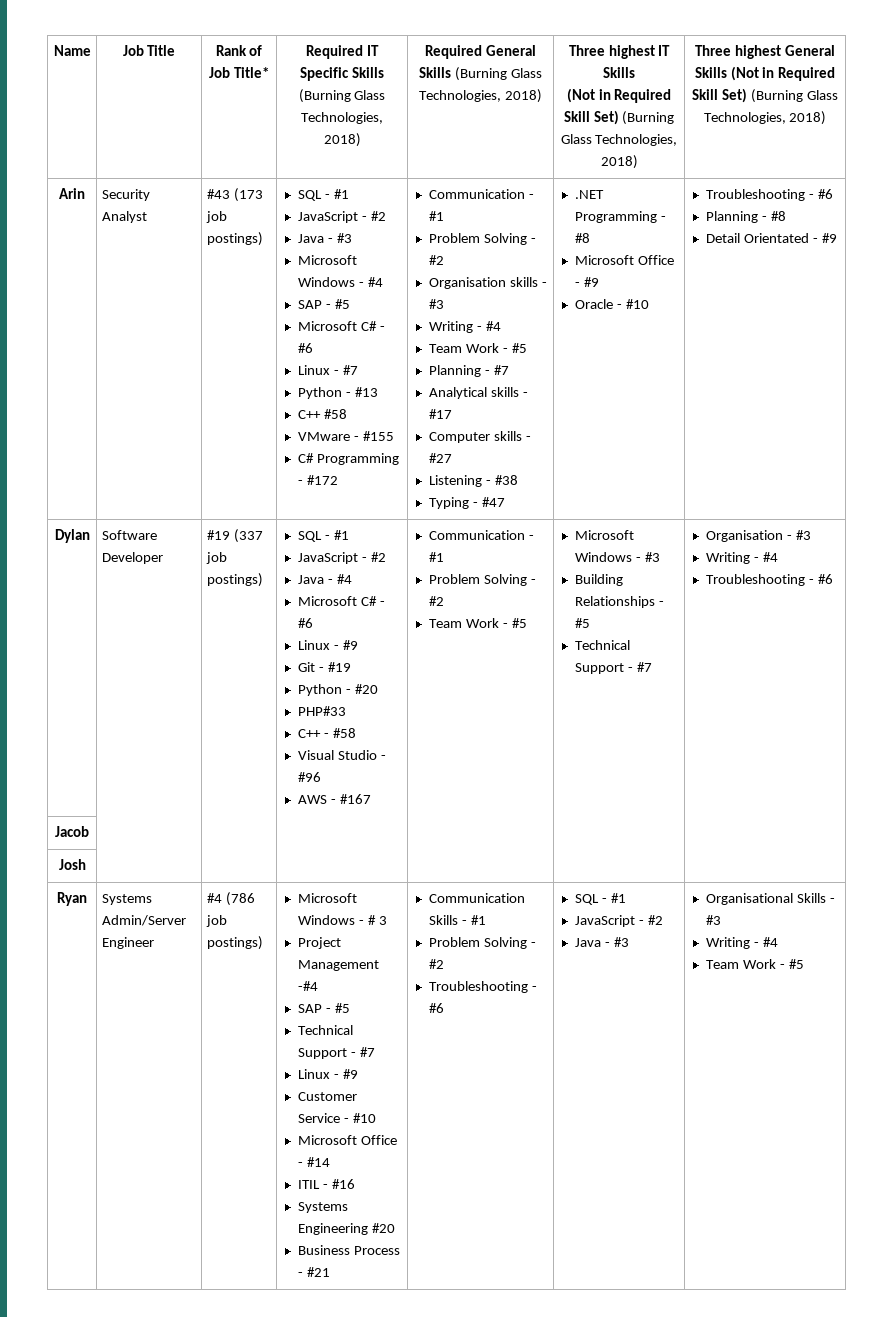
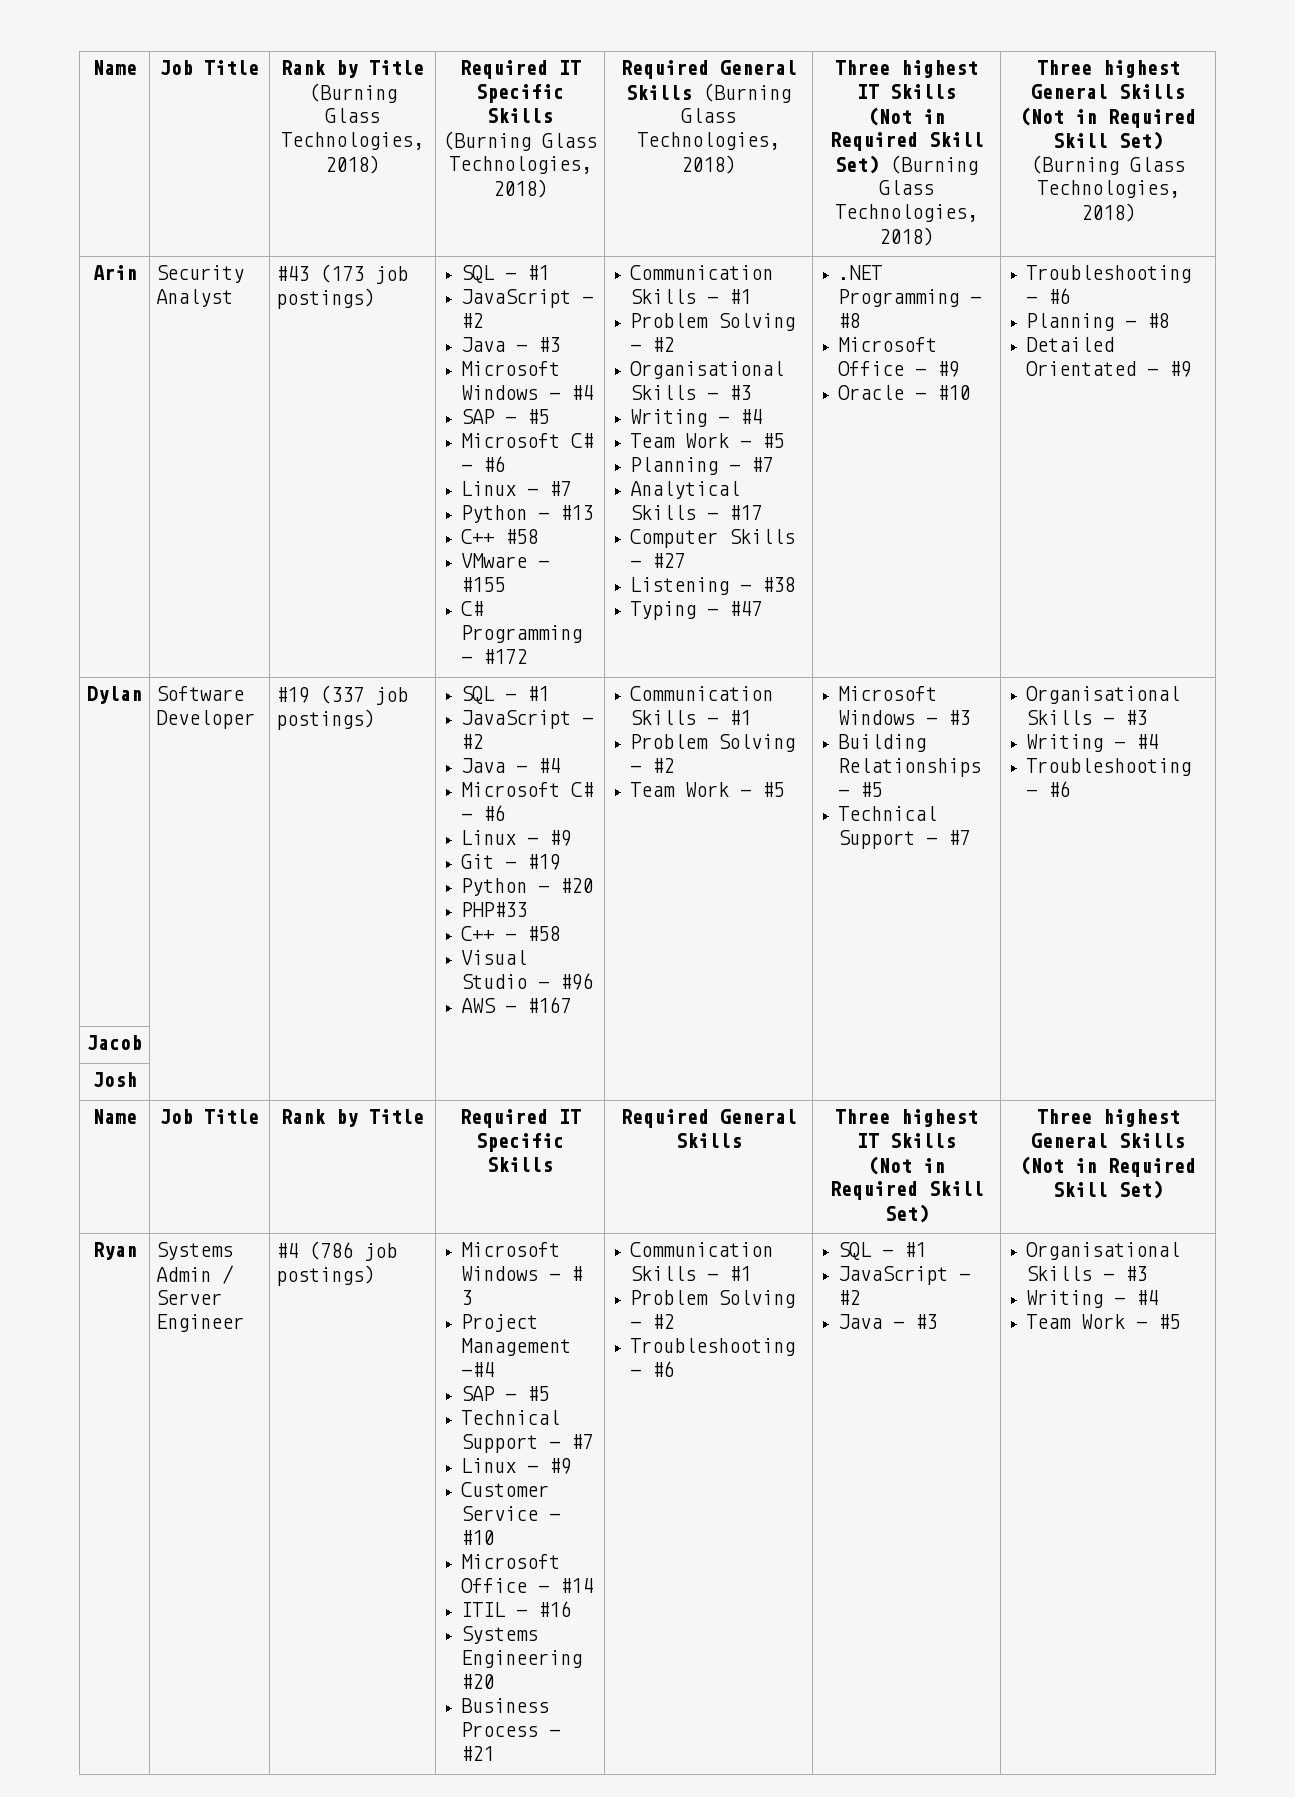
- Name | Job Title | Rank of Job Title*
+ Name | Job Title | Rank by Title (Burning Glass Technologies, 2018)
- C# Programming - #172 | Communication - #1
+ C# Programming - #172 | Communication Skills - #1
  Problem Solving - #2
- Organisation skills - #3
+ Organisational Skills - #3
- Analytical skills - #17
+ Analytical Skills - #17
- Computer skills - #27
+ Computer Skills - #27
- Detail Orientated - #9
+ Detailed Orientated - #9
- AWS - #167 | Communication - #1
+ AWS - #167 | Communication Skills - #1
- Technical Support - #7 | Organisation - #3
+ Technical Support - #7 | Organisational Skills - #3
+ Name | Job Title | Rank by Title | Required IT Specific Skills | Required General Skills | Three highest IT Skills
+ (Not in Required Skill Set) | Three highest General Skills (Not in Required Skill Set)
- Systems Admin/Server Engineer
+ Systems Admin / Server Engineer

